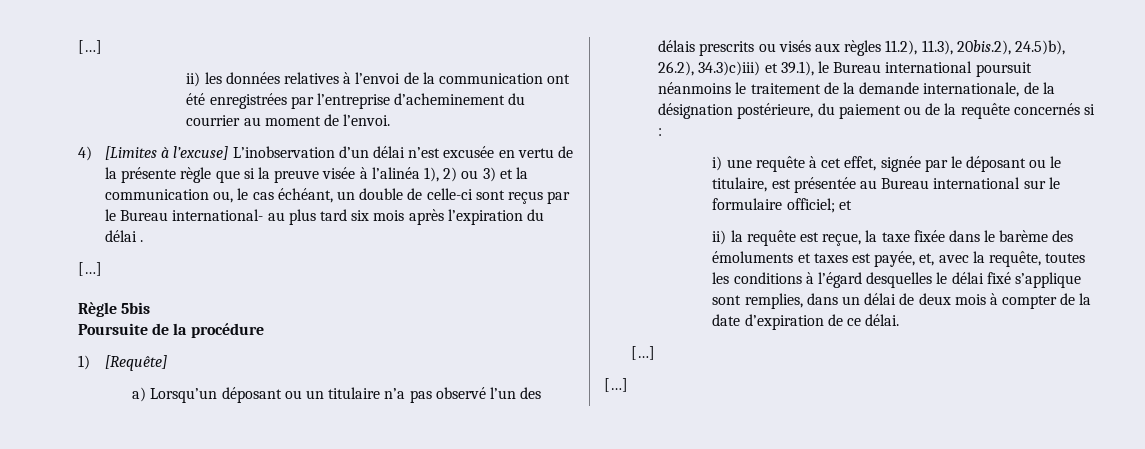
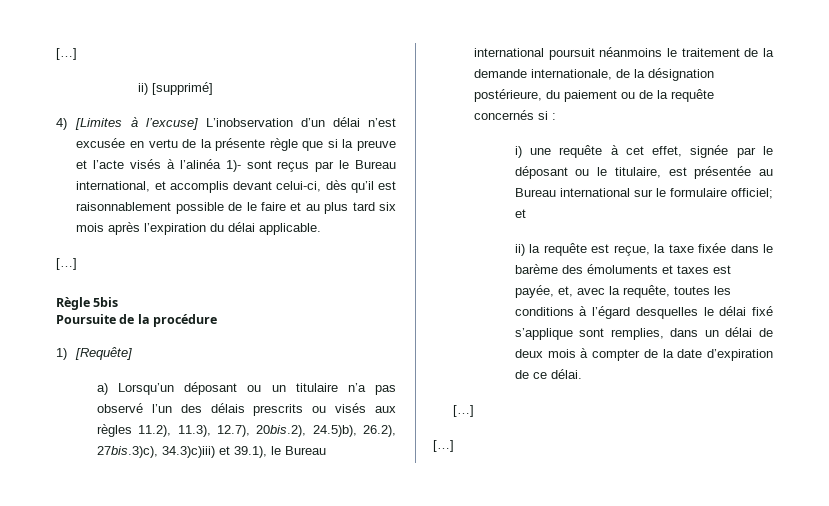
- ii) les données relatives à l’envoi de la communication ont été enregistrées par l’entreprise d’acheminement du courrier au moment de l’envoi.
+ ii) [supprimé]
- 4) [Limites à l’excuse] L’inobservation d’un délai n’est excusée en vertu de la présente règle que si la preuve visée à l’alinéa 1), 2) ou 3) et la communication ou, le cas échéant, un double de celle-ci sont reçus par le Bureau international- au plus tard six mois après l’expiration du délai .
+ 4) [Limites à l’excuse] L’inobservation d’un délai n’est excusée en vertu de la présente règle que si la preuve et l’acte visés à l’alinéa 1)- sont reçus par le Bureau international, et accomplis devant celui-ci, dès qu’il est raisonnablement possible de le faire et au plus tard six mois après l’expiration du délai applicable.
- a) Lorsqu’un déposant ou un titulaire n’a pas observé l’un des délais prescrits ou visés aux règles 11.2), 11.3), 20bis.2), 24.5)b), 26.2), 34.3)c)iii) et 39.1), le Bureau international poursuit néanmoins le traitement de la demande internationale, de la désignation postérieure, du paiement ou de la requête concernés si :
+ a) Lorsqu’un déposant ou un titulaire n’a pas observé l’un des délais prescrits ou visés aux règles 11.2), 11.3), 12.7), 20bis.2), 24.5)b), 26.2), 27bis.3)c), 34.3)c)iii) et 39.1), le Bureau international poursuit néanmoins le traitement de la demande internationale, de la désignation postérieure, du paiement ou de la requête concernés si :

